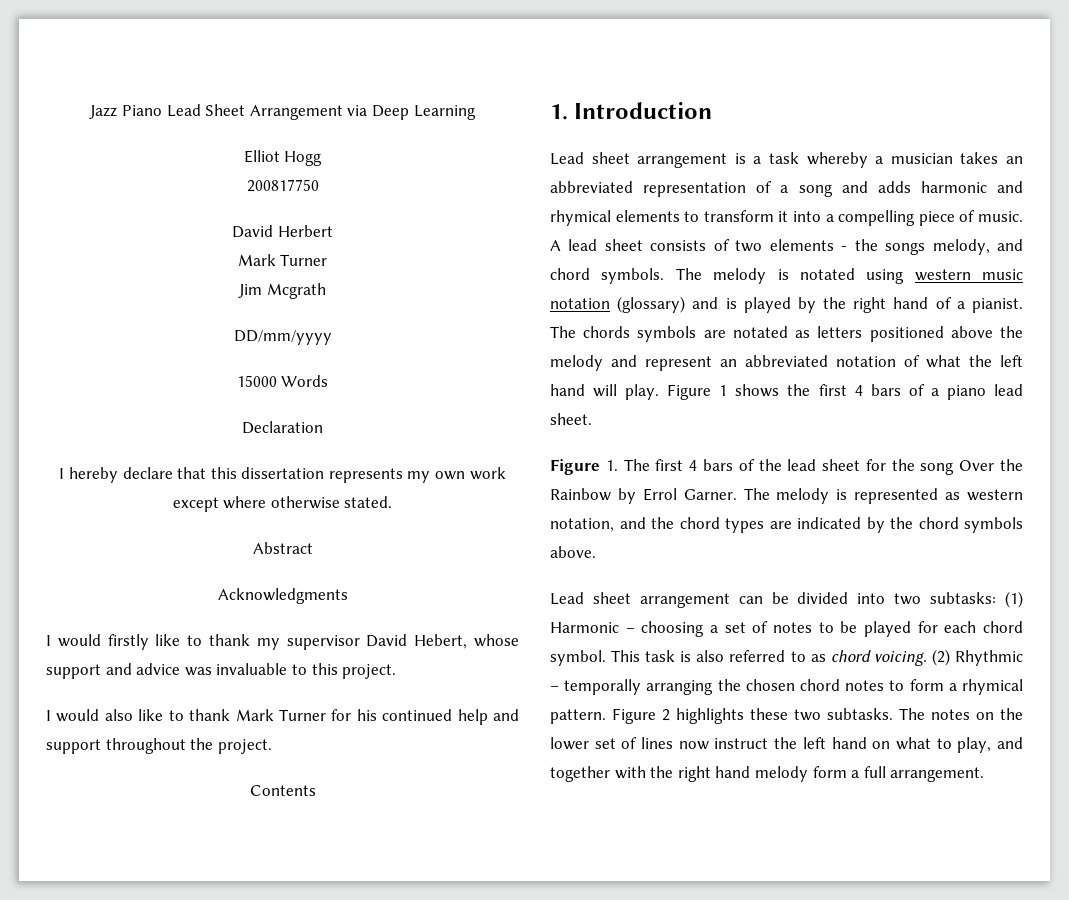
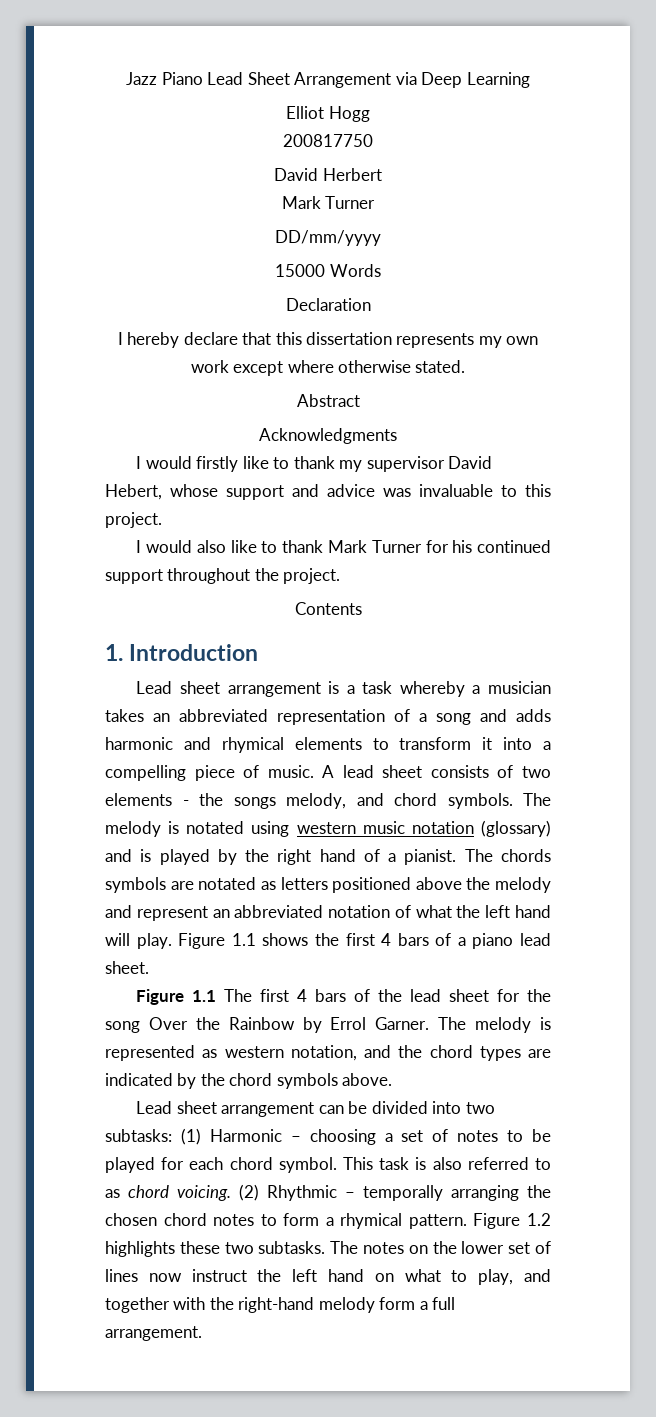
- Jim Mcgrath
- I would also like to thank Mark Turner for his continued help and support throughout the project.
+ I would also like to thank Mark Turner for his continued support throughout the project.
- Figure 1 shows the first 4 bars of a piano lead sheet.
+ Figure 1.1 shows the first 4 bars of a piano lead sheet.
- Figure 1. The first 4 bars of the lead sheet for the song Over the Rainbow by Errol Garner.
+ Figure 1.1 The first 4 bars of the lead sheet for the song Over the Rainbow by Errol Garner.
- Figure 2 highlights these two subtasks.
+ Figure 1.2 highlights these two subtasks.
- The notes on the lower set of lines now instruct the left hand on what to play, and together with the right hand melody form a full arrangement.
+ The notes on the lower set of lines now instruct the left hand on what to play, and together with the right-hand melody form a full arrangement.

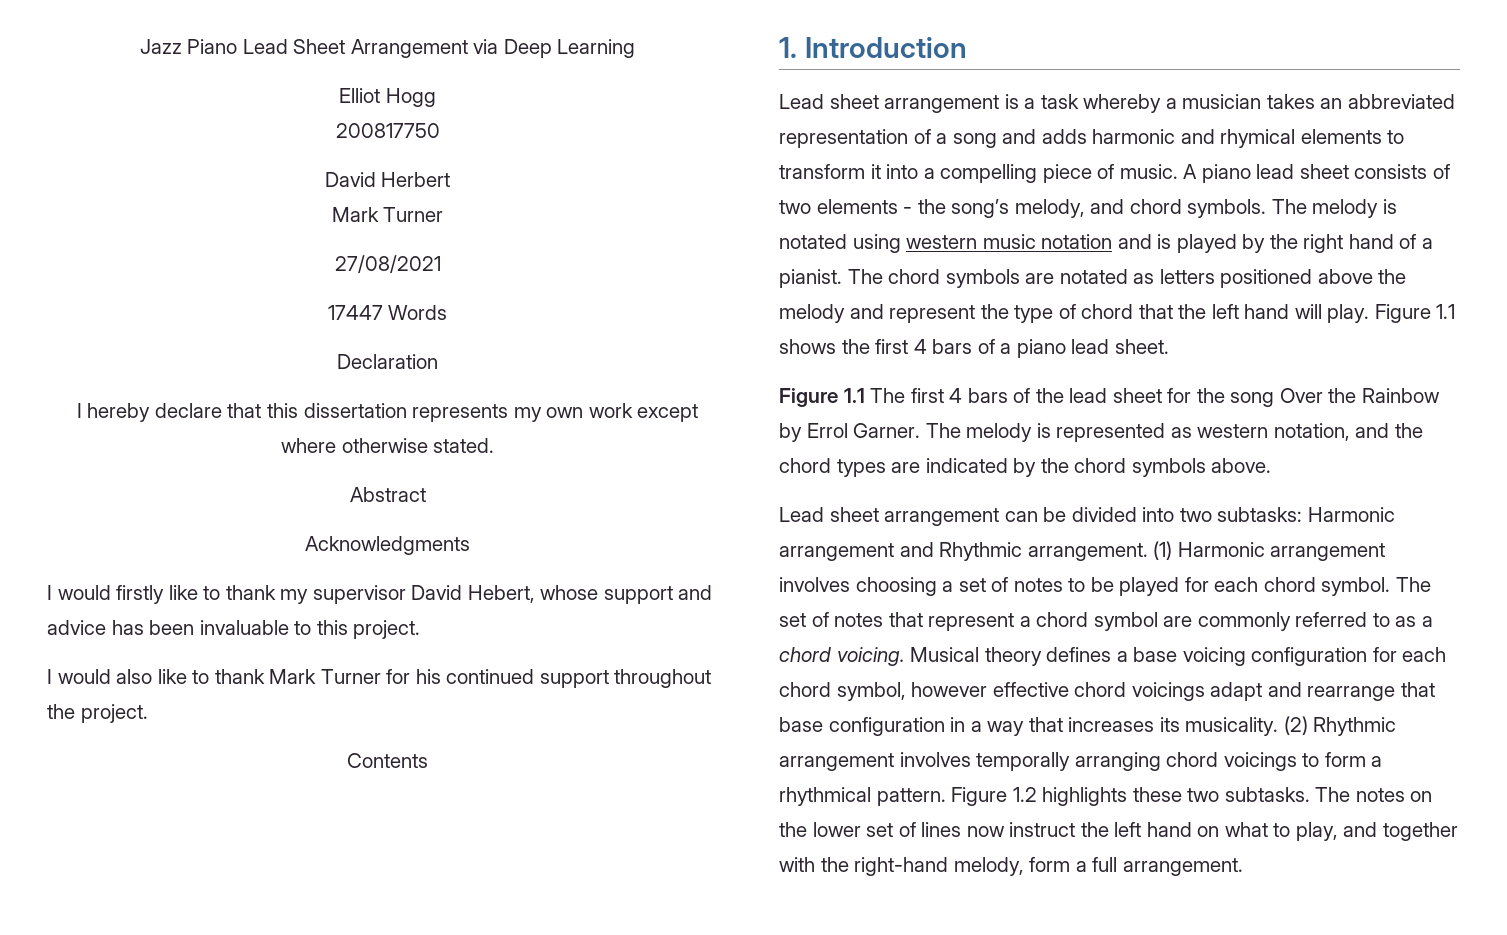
- DD/mm/yyyy
- 15000 Words
+ 27/08/2021
+ 17447 Words
- I would firstly like to thank my supervisor David Hebert, whose support and advice was invaluable to this project.
+ I would firstly like to thank my supervisor David Hebert, whose support and advice has been invaluable to this project.
- A lead sheet consists of two elements - the songs melody, and chord symbols.
+ A piano lead sheet consists of two elements - the song’s melody, and chord symbols.
- The melody is notated using western music notation (glossary) and is played by the right hand of a pianist.
+ The melody is notated using western music notation and is played by the right hand of a pianist.
- The chords symbols are notated as letters positioned above the melody and represent an abbreviated notation of what the left hand will play.
+ The chord symbols are notated as letters positioned above the melody and represent the type of chord that the left hand will play.
- Lead sheet arrangement can be divided into two subtasks: (1) Harmonic – choosing a set of notes to be played for each chord symbol.
+ Lead sheet arrangement can be divided into two subtasks: Harmonic arrangement and Rhythmic arrangement. (1) Harmonic arrangement involves choosing a set of notes to be played for each chord symbol.
- This task is also referred to as chord voicing.
+ The set of notes that represent a chord symbol are commonly referred to as a chord voicing.
- (2) Rhythmic – temporally arranging the chosen chord notes to form a rhymical pattern.
+ Musical theory defines a base voicing configuration for each chord symbol, however effective chord voicings adapt and rearrange that base configuration in a way that increases its musicality. (2) Rhythmic arrangement involves temporally arranging chord voicings to form a rhythmical pattern.
- The notes on the lower set of lines now instruct the left hand on what to play, and together with the right-hand melody form a full arrangement.
+ The notes on the lower set of lines now instruct the left hand on what to play, and together with the right-hand melody, form a full arrangement.

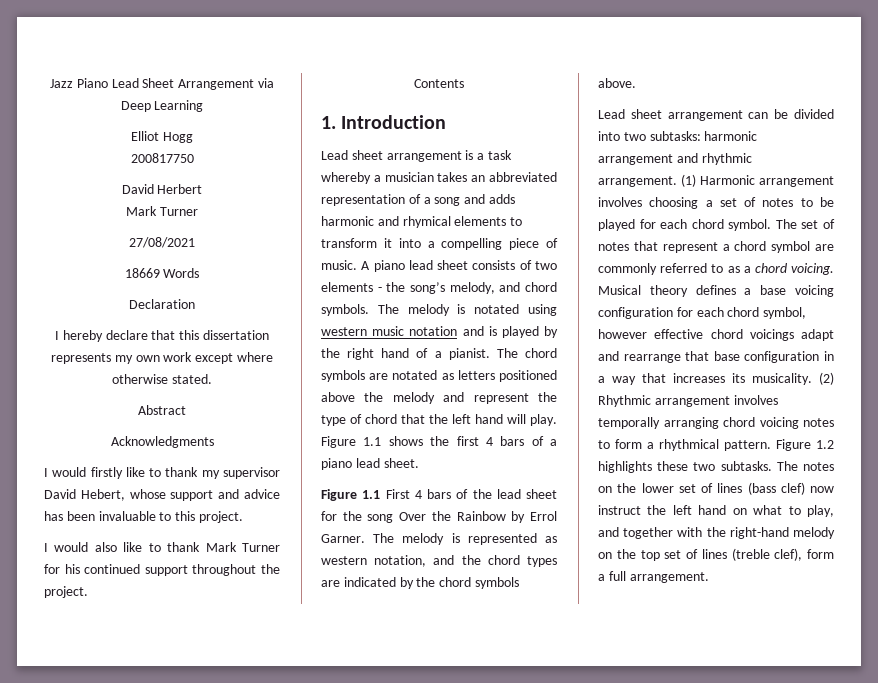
- 17447 Words
+ 18669 Words
- Figure 1.1 The first 4 bars of the lead sheet for the song Over the Rainbow by Errol Garner.
+ Figure 1.1 First 4 bars of the lead sheet for the song Over the Rainbow by Errol Garner.
- Lead sheet arrangement can be divided into two subtasks: Harmonic arrangement and Rhythmic arrangement.
+ Lead sheet arrangement can be divided into two subtasks: harmonic arrangement and rhythmic arrangement.
- (2) Rhythmic arrangement involves temporally arranging chord voicings to form a rhythmical pattern.
+ (2) Rhythmic arrangement involves temporally arranging chord voicing notes to form a rhythmical pattern.
- The notes on the lower set of lines now instruct the left hand on what to play, and together with the right-hand melody, form a full arrangement.
+ The notes on the lower set of lines (bass clef) now instruct the left hand on what to play, and together with the right-hand melody on the top set of lines (treble clef), form a full arrangement.

